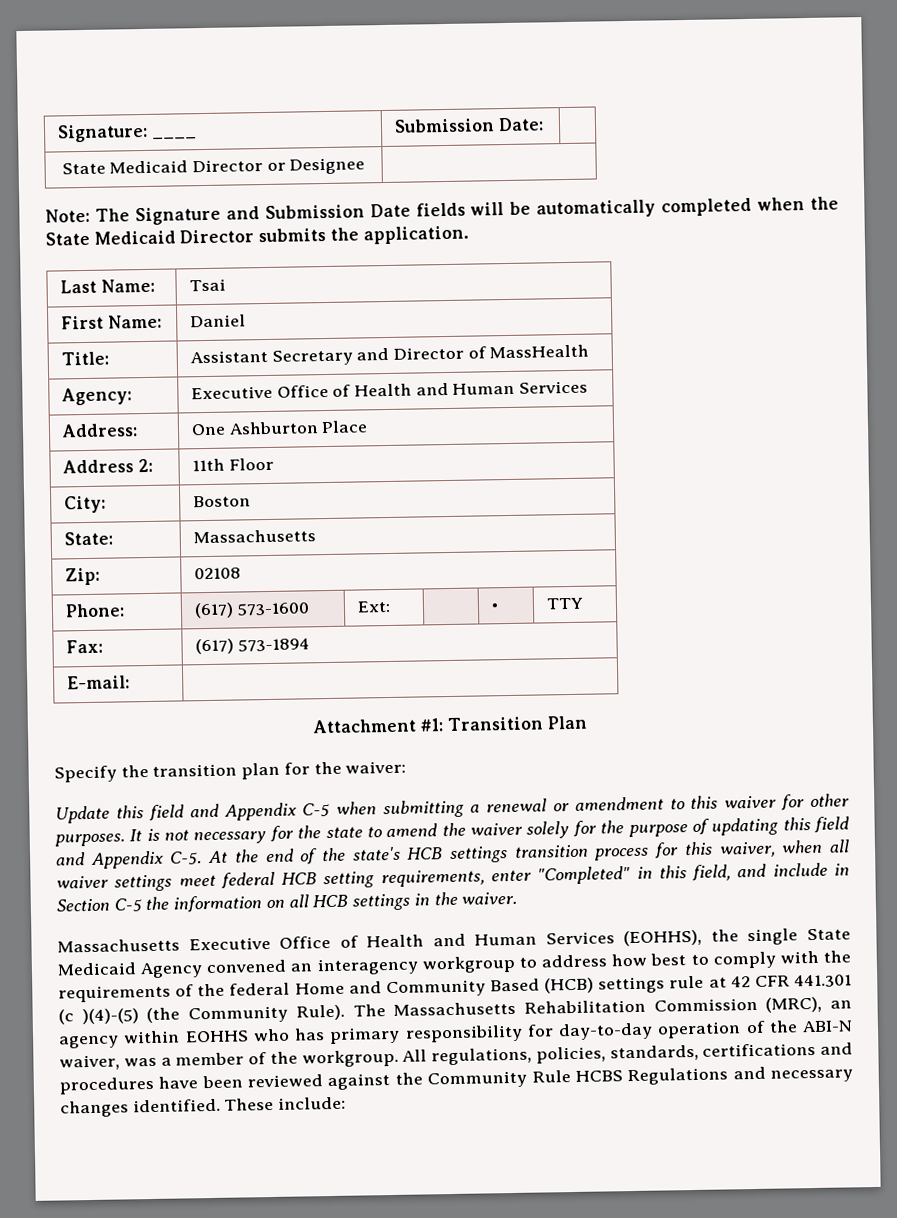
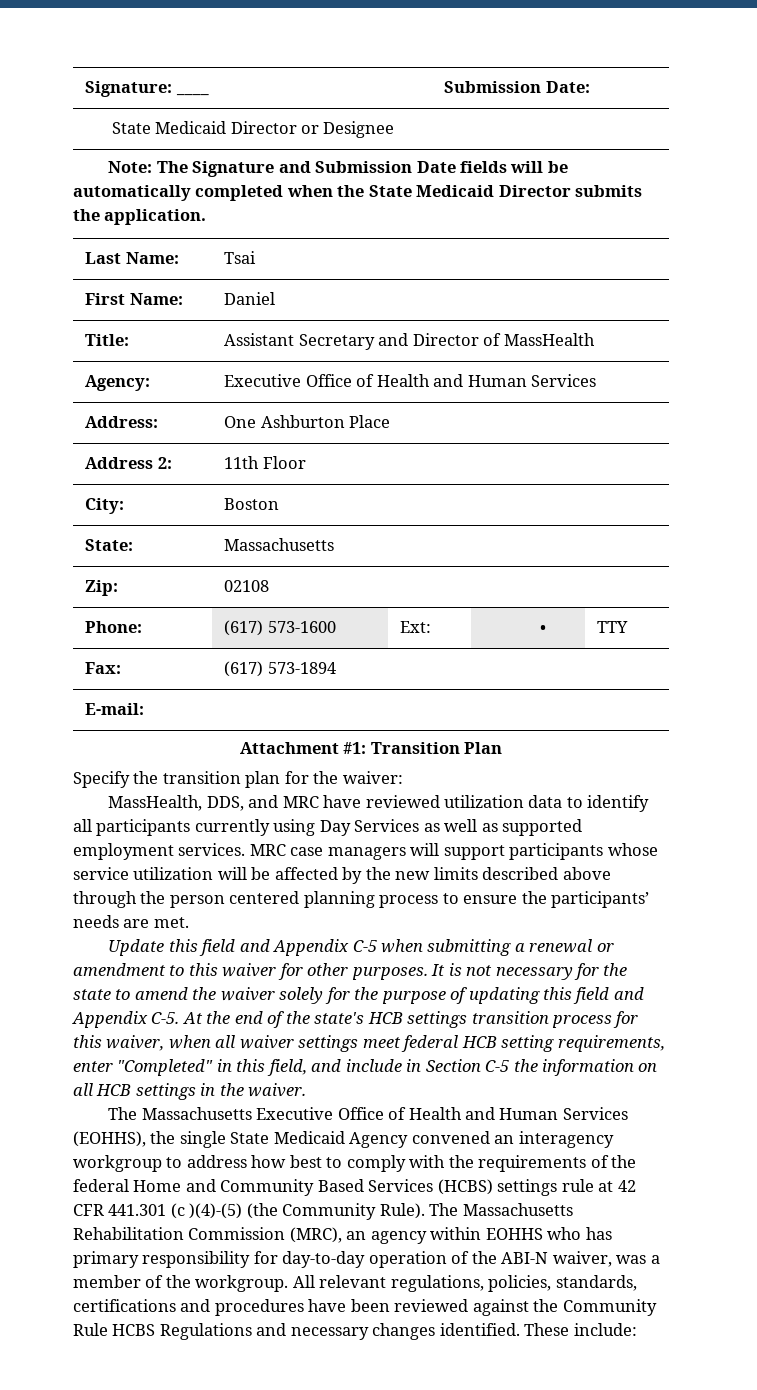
+ MassHealth, DDS, and MRC have reviewed utilization data to identify all participants currently using Day Services as well as supported employment services. MRC case managers will support participants whose service utilization will be affected by the new limits described above through the person centered planning process to ensure the participants’ needs are met.
- Massachusetts Executive Office of Health and Human Services (EOHHS), the single State Medicaid Agency convened an interagency workgroup to address how best to comply with the requirements of the federal Home and Community Based (HCB) settings rule at 42 CFR 441.301 (c )(4)-(5) (the Community Rule).
+ The Massachusetts Executive Office of Health and Human Services (EOHHS), the single State Medicaid Agency convened an interagency workgroup to address how best to comply with the requirements of the federal Home and Community Based Services (HCBS) settings rule at 42 CFR 441.301 (c )(4)-(5) (the Community Rule).
- All regulations, policies, standards, certifications and procedures have been reviewed against the Community Rule HCBS Regulations and necessary changes identified.
+ All relevant regulations, policies, standards, certifications and procedures have been reviewed against the Community Rule HCBS Regulations and necessary changes identified.

